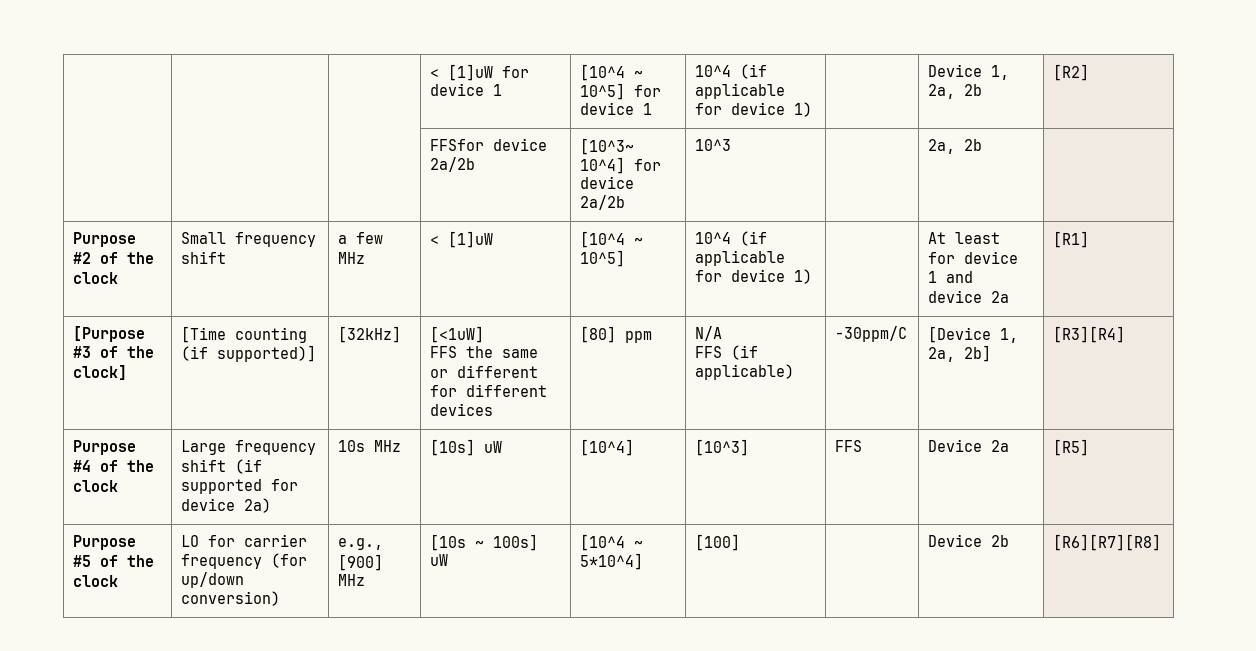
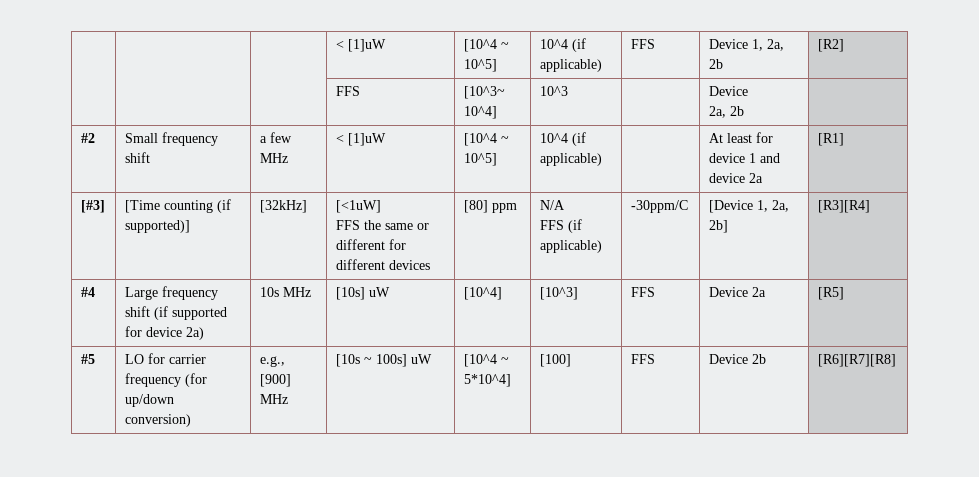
- | | | < [1]uW for device 1 | [10^4 ~ 10^5] for device 1 | 10^4 (if applicable for device 1) | | Device 1, 2a, 2b | [R2]
+ | | | < [1]uW | [10^4 ~ 10^5] | 10^4 (if applicable) | FFS | Device 1, 2a, 2b | [R2]
- | | | FFSfor device 2a/2b | [10^3~ 10^4] for device 2a/2b | 10^3 | | 2a, 2b |
+ | | | FFS | [10^3~ 10^4] | 10^3 | | Device
+ 2a, 2b |
- Purpose #2 of the clock | Small frequency shift | a few MHz | < [1]uW | [10^4 ~ 10^5] | 10^4 (if applicable for device 1) | | At least for device 1 and device 2a | [R1]
+ #2 | Small frequency shift | a few MHz | < [1]uW | [10^4 ~ 10^5] | 10^4 (if applicable) | | At least for device 1 and device 2a | [R1]
- [Purpose #3 of the clock] | [Time counting (if supported)] | [32kHz] | [<1uW]
+ [#3] | [Time counting (if supported)] | [32kHz] | [<1uW]
- Purpose #4 of the clock | Large frequency shift (if supported for device 2a) | 10s MHz | [10s] uW | [10^4] | [10^3] | FFS | Device 2a | [R5]
+ #4 | Large frequency shift (if supported for device 2a) | 10s MHz | [10s] uW | [10^4] | [10^3] | FFS | Device 2a | [R5]
- Purpose #5 of the clock | LO for carrier frequency (for up/down conversion) | e.g., [900] MHz | [10s ~ 100s] uW | [10^4 ~ 5*10^4] | [100] | | Device 2b | [R6][R7][R8]
+ #5 | LO for carrier frequency (for up/down conversion) | e.g., [900] MHz | [10s ~ 100s] uW | [10^4 ~ 5*10^4] | [100] | FFS | Device 2b | [R6][R7][R8]

